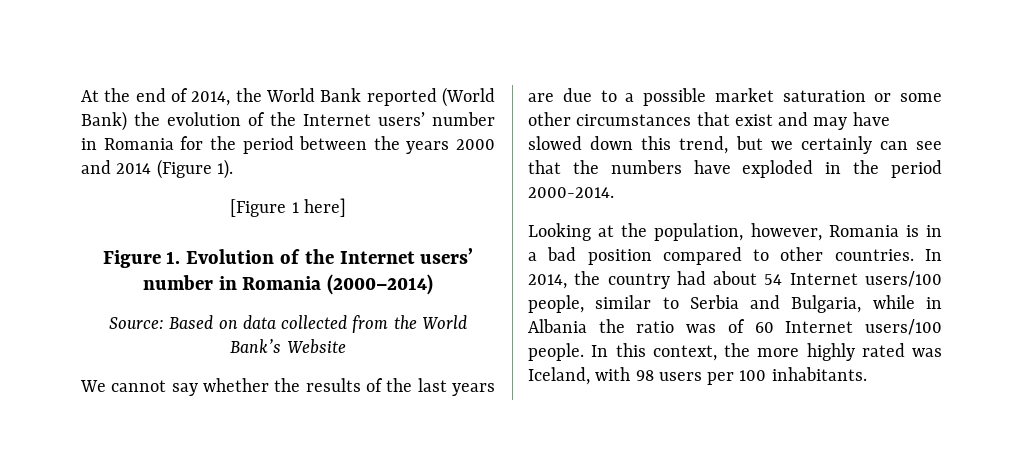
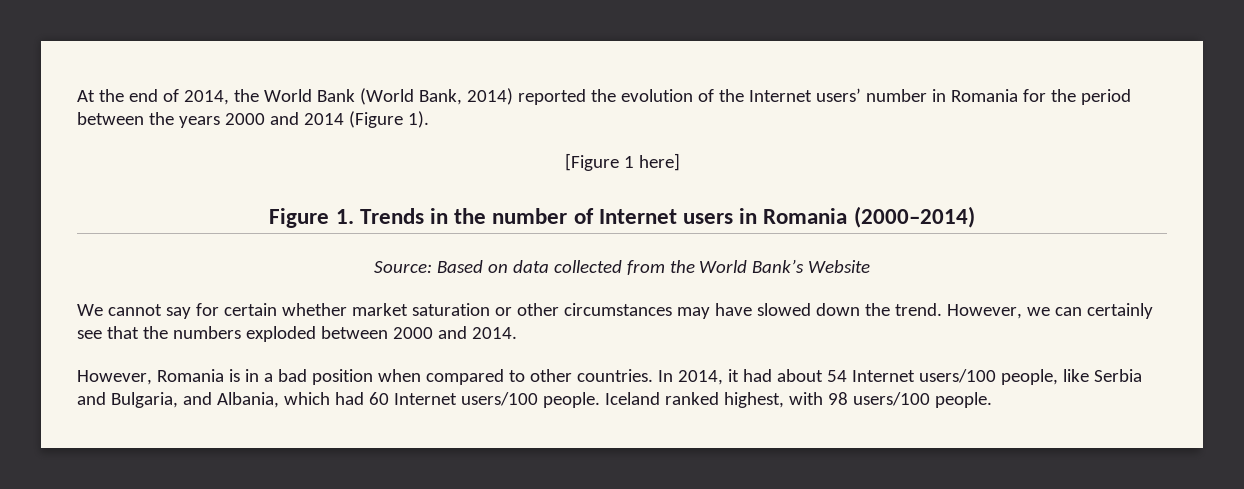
- At the end of 2014, the World Bank reported (World Bank) the evolution of the Internet users’ number in Romania for the period between the years 2000 and 2014 (Figure 1).
+ At the end of 2014, the World Bank (World Bank, 2014) reported the evolution of the Internet users’ number in Romania for the period between the years 2000 and 2014 (Figure 1).
- Figure 1. Evolution of the Internet users’ number in Romania (2000–2014)
+ Figure 1. Trends in the number of Internet users in Romania (2000–2014)
- We cannot say whether the results of the last years are due to a possible market saturation or some other circumstances that exist and may have slowed down this trend, but we certainly can see that the numbers have exploded in the period 2000-2014.
- Looking at the population, however, Romania is in a bad position compared to other countries.
+ We cannot say for certain whether market saturation or other circumstances may have slowed down the trend. However, we can certainly see that the numbers exploded between 2000 and 2014.
+ However, Romania is in a bad position when compared to other countries.
- In 2014, the country had about 54 Internet users/100 people, similar to Serbia and Bulgaria, while in Albania the ratio was of 60 Internet users/100 people. In this context, the more highly rated was Iceland, with 98 users per 100 inhabitants.
+ In 2014, it had about 54 Internet users/100 people, like Serbia and Bulgaria, and Albania, which had 60 Internet users/100 people. Iceland ranked highest, with 98 users/100 people.

